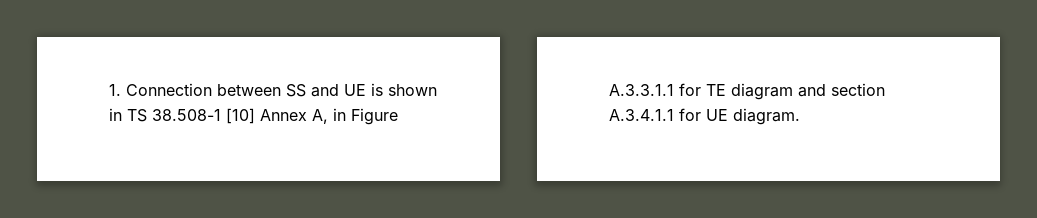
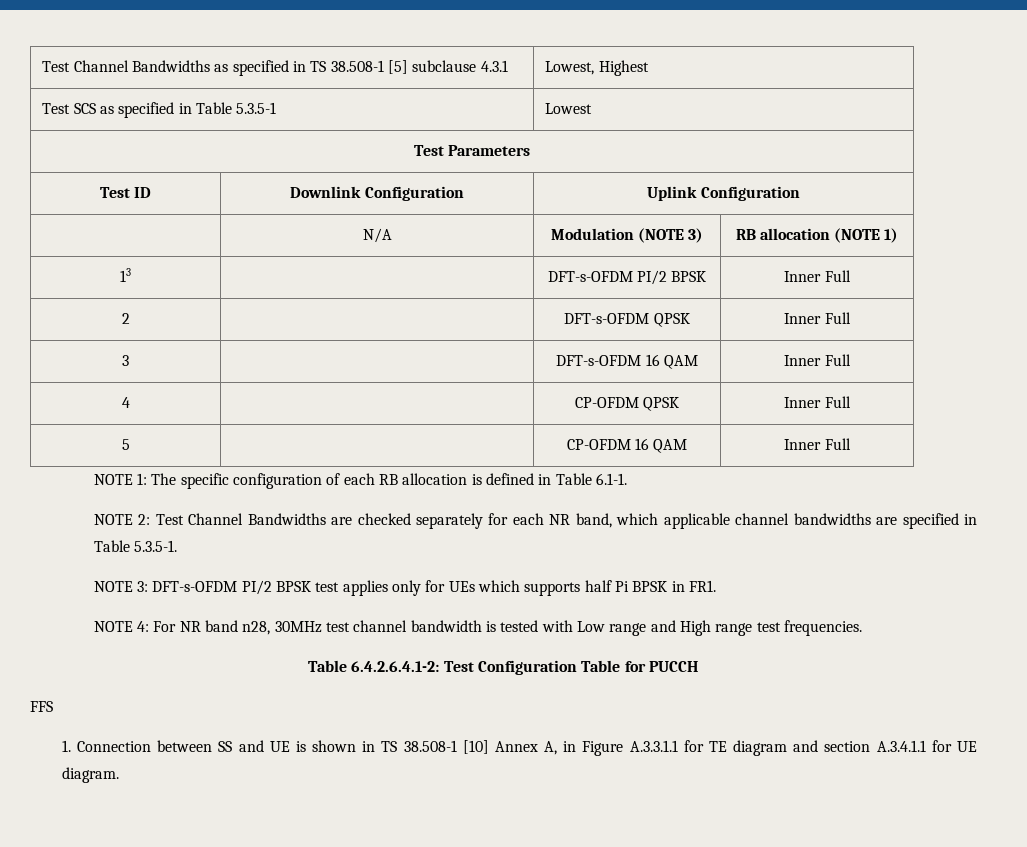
+ Test Channel Bandwidths as specified in TS 38.508-1 [5] subclause 4.3.1 | Lowest, Highest
+ Test SCS as specified in Table 5.3.5-1 | Lowest
+ Test Parameters
+ Test ID | Downlink Configuration | Uplink Configuration
+ | N/A | Modulation (NOTE 3) | RB allocation (NOTE 1)
+ 13 | | DFT-s-OFDM PI/2 BPSK | Inner Full
+ 2 | | DFT-s-OFDM QPSK | Inner Full
+ 3 | | DFT-s-OFDM 16 QAM | Inner Full
+ 4 | | CP-OFDM QPSK | Inner Full
+ 5 | | CP-OFDM 16 QAM | Inner Full
+ NOTE 1: The specific configuration of each RB allocation is defined in Table 6.1-1.
+ NOTE 2: Test Channel Bandwidths are checked separately for each NR band, which applicable channel bandwidths are specified in Table 5.3.5-1.
+ NOTE 3: DFT-s-OFDM PI/2 BPSK test applies only for UEs which supports half Pi BPSK in FR1.
+ NOTE 4: For NR band n28, 30MHz test channel bandwidth is tested with Low range and High range test frequencies.
+ Table 6.4.2.6.4.1-2: Test Configuration Table for PUCCH
+ FFS

